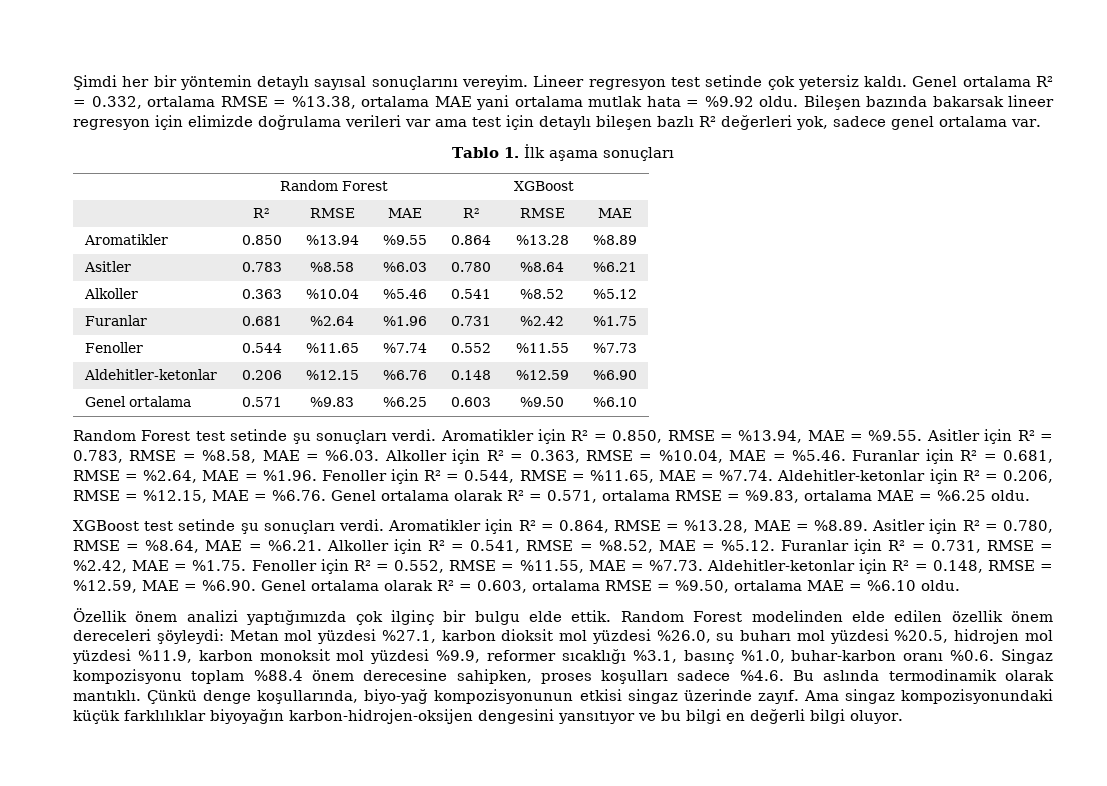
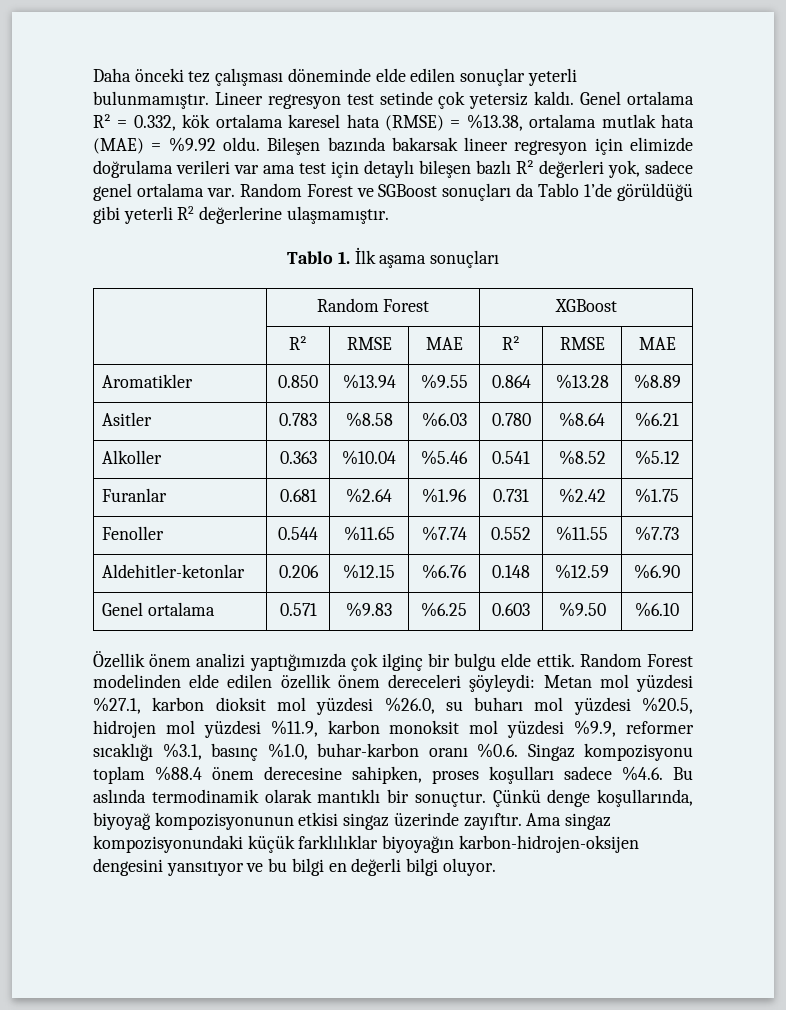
- Şimdi her bir yöntemin detaylı sayısal sonuçlarını vereyim.
+ Daha önceki tez çalışması döneminde elde edilen sonuçlar yeterli bulunmamıştır.
- Genel ortalama R² = 0.332, ortalama RMSE = %13.38, ortalama MAE yani ortalama mutlak hata = %9.92 oldu.
+ Genel ortalama R² = 0.332, kök ortalama karesel hata (RMSE) = %13.38, ortalama mutlak hata (MAE) = %9.92 oldu.
+ Random Forest ve SGBoost sonuçları da Tablo 1’de görüldüğü gibi yeterli R2 değerlerine ulaşmamıştır.
- Random Forest test setinde şu sonuçları verdi. Aromatikler için R² = 0.850, RMSE = %13.94, MAE = %9.55. Asitler için R² = 0.783, RMSE = %8.58, MAE = %6.03. Alkoller için R² = 0.363, RMSE = %10.04, MAE = %5.46. Furanlar için R² = 0.681, RMSE = %2.64, MAE = %1.96. Fenoller için R² = 0.544, RMSE = %11.65, MAE = %7.74. Aldehitler-ketonlar için R² = 0.206, RMSE = %12.15, MAE = %6.76. Genel ortalama olarak R² = 0.571, ortalama RMSE = %9.83, ortalama MAE = %6.25 oldu.
- XGBoost test setinde şu sonuçları verdi. Aromatikler için R² = 0.864, RMSE = %13.28, MAE = %8.89. Asitler için R² = 0.780, RMSE = %8.64, MAE = %6.21. Alkoller için R² = 0.541, RMSE = %8.52, MAE = %5.12. Furanlar için R² = 0.731, RMSE = %2.42, MAE = %1.75. Fenoller için R² = 0.552, RMSE = %11.55, MAE = %7.73. Aldehitler-ketonlar için R² = 0.148, RMSE = %12.59, MAE = %6.90. Genel ortalama olarak R² = 0.603, ortalama RMSE = %9.50, ortalama MAE = %6.10 oldu.
- Random Forest modelinden elde edilen özellik önem dereceleri şöyleydi: Metan mol yüzdesi %27.1, karbon dioksit mol yüzdesi %26.0, su buharı mol yüzdesi %20.5, hidrojen mol yüzdesi %11.9, karbon monoksit mol yüzdesi %9.9, reformer sıcaklığı %3.1, basınç %1.0, buhar-karbon oranı %0.6. Singaz kompozisyonu toplam %88.4 önem derecesine sahipken, proses koşulları sadece %4.6. Bu aslında termodinamik olarak mantıklı.
+ Random Forest modelinden elde edilen özellik önem dereceleri şöyleydi: Metan mol yüzdesi %27.1, karbon dioksit mol yüzdesi %26.0, su buharı mol yüzdesi %20.5, hidrojen mol yüzdesi %11.9, karbon monoksit mol yüzdesi %9.9, reformer sıcaklığı %3.1, basınç %1.0, buhar-karbon oranı %0.6. Singaz kompozisyonu toplam %88.4 önem derecesine sahipken, proses koşulları sadece %4.6. Bu aslında termodinamik olarak mantıklı bir sonuçtur.
- Çünkü denge koşullarında, biyo-yağ kompozisyonunun etkisi singaz üzerinde zayıf.
+ Çünkü denge koşullarında, biyoyağ kompozisyonunun etkisi singaz üzerinde zayıftır.

